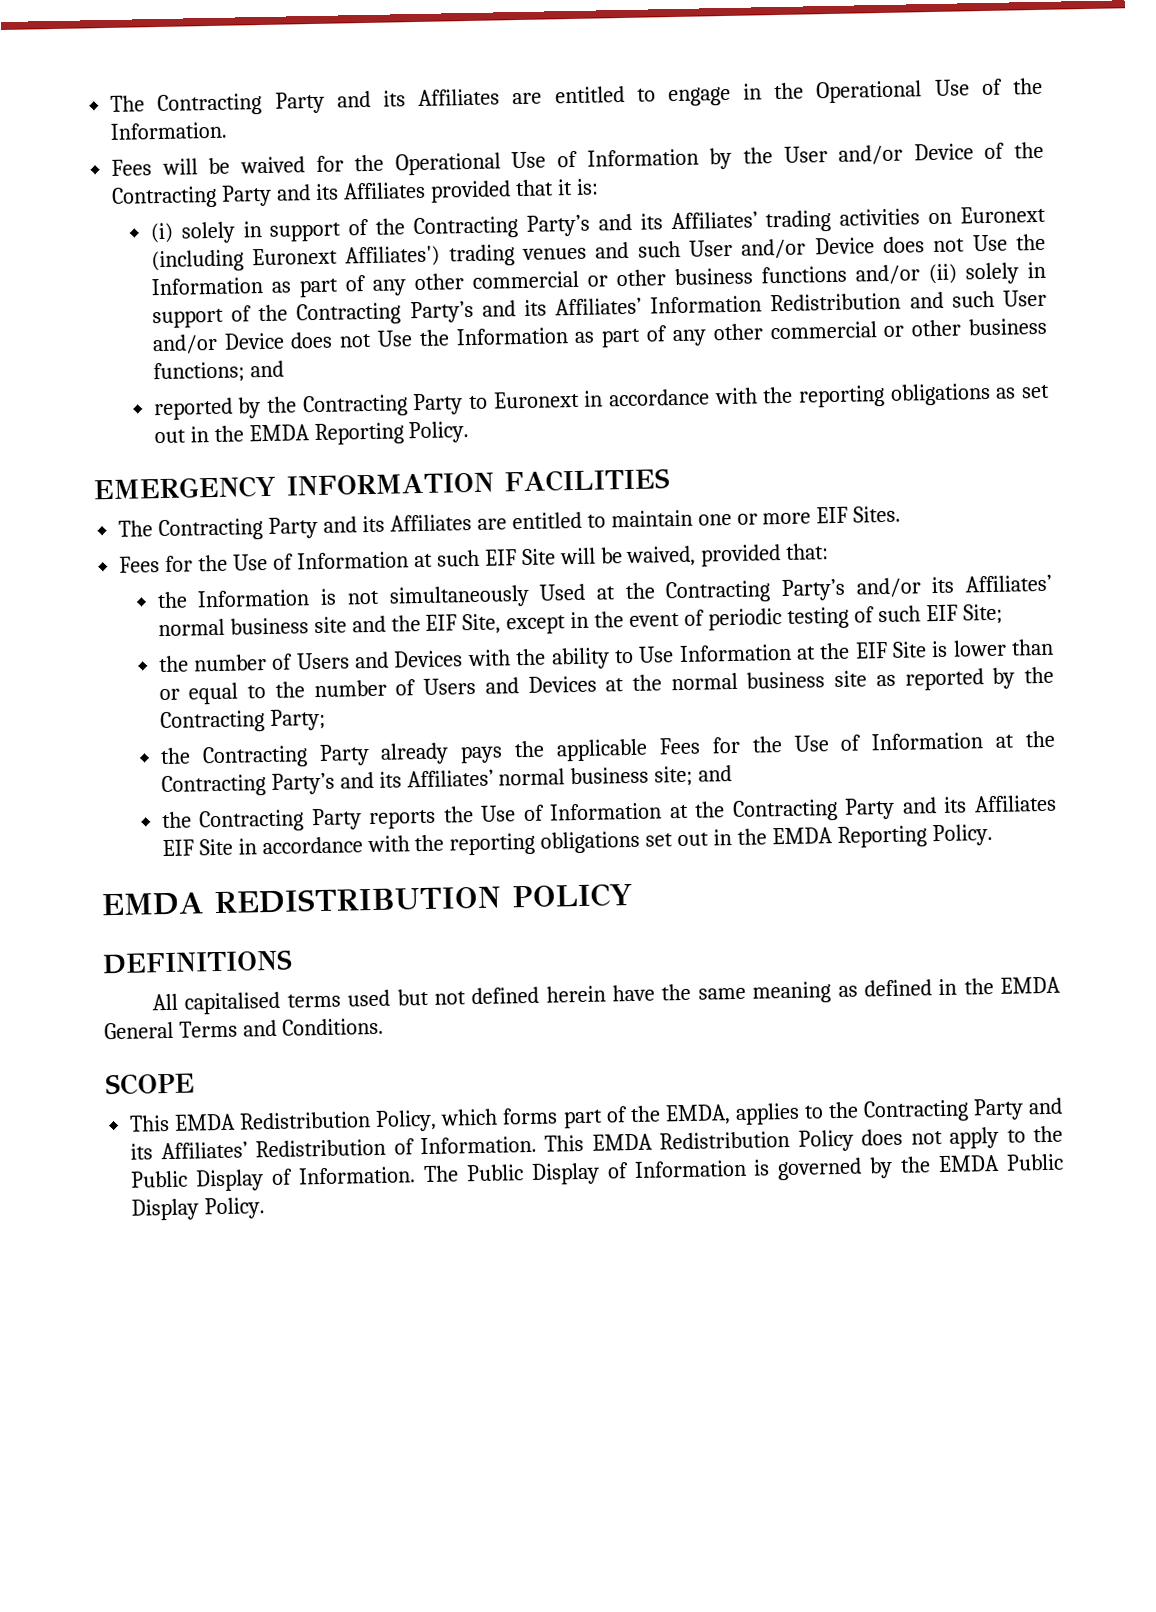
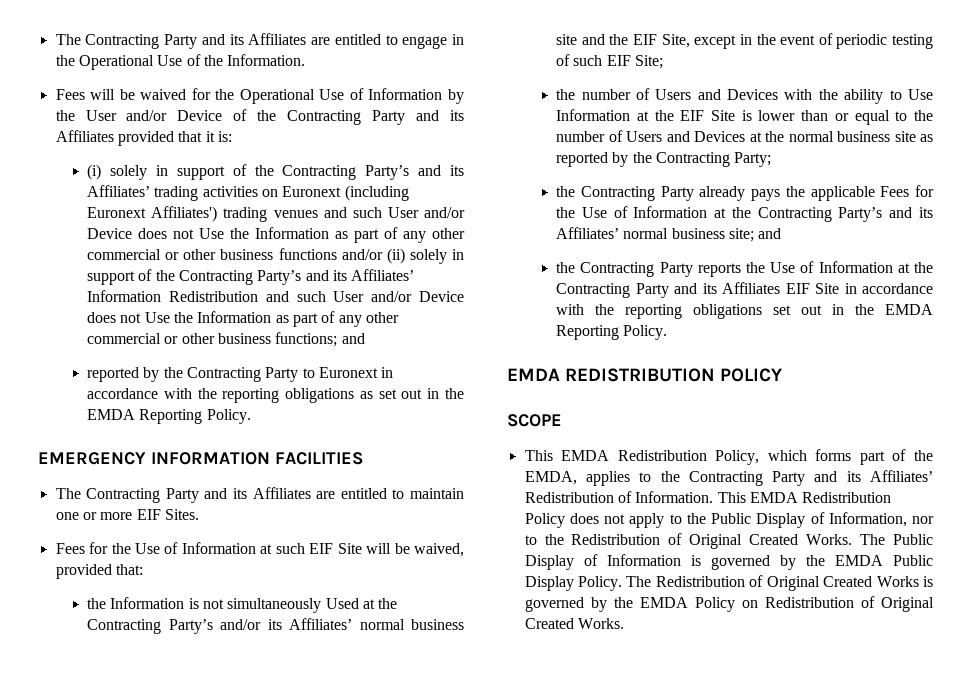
- DEFINITIONS
- All capitalised terms used but not defined herein have the same meaning as defined in the EMDA General Terms and Conditions.
- This EMDA Redistribution Policy does not apply to the Public Display of Information.
+ This EMDA Redistribution Policy does not apply to the Public Display of Information, nor to the Redistribution of Original Created Works.
+ The Redistribution of Original Created Works is governed by the EMDA Policy on Redistribution of Original Created Works.

